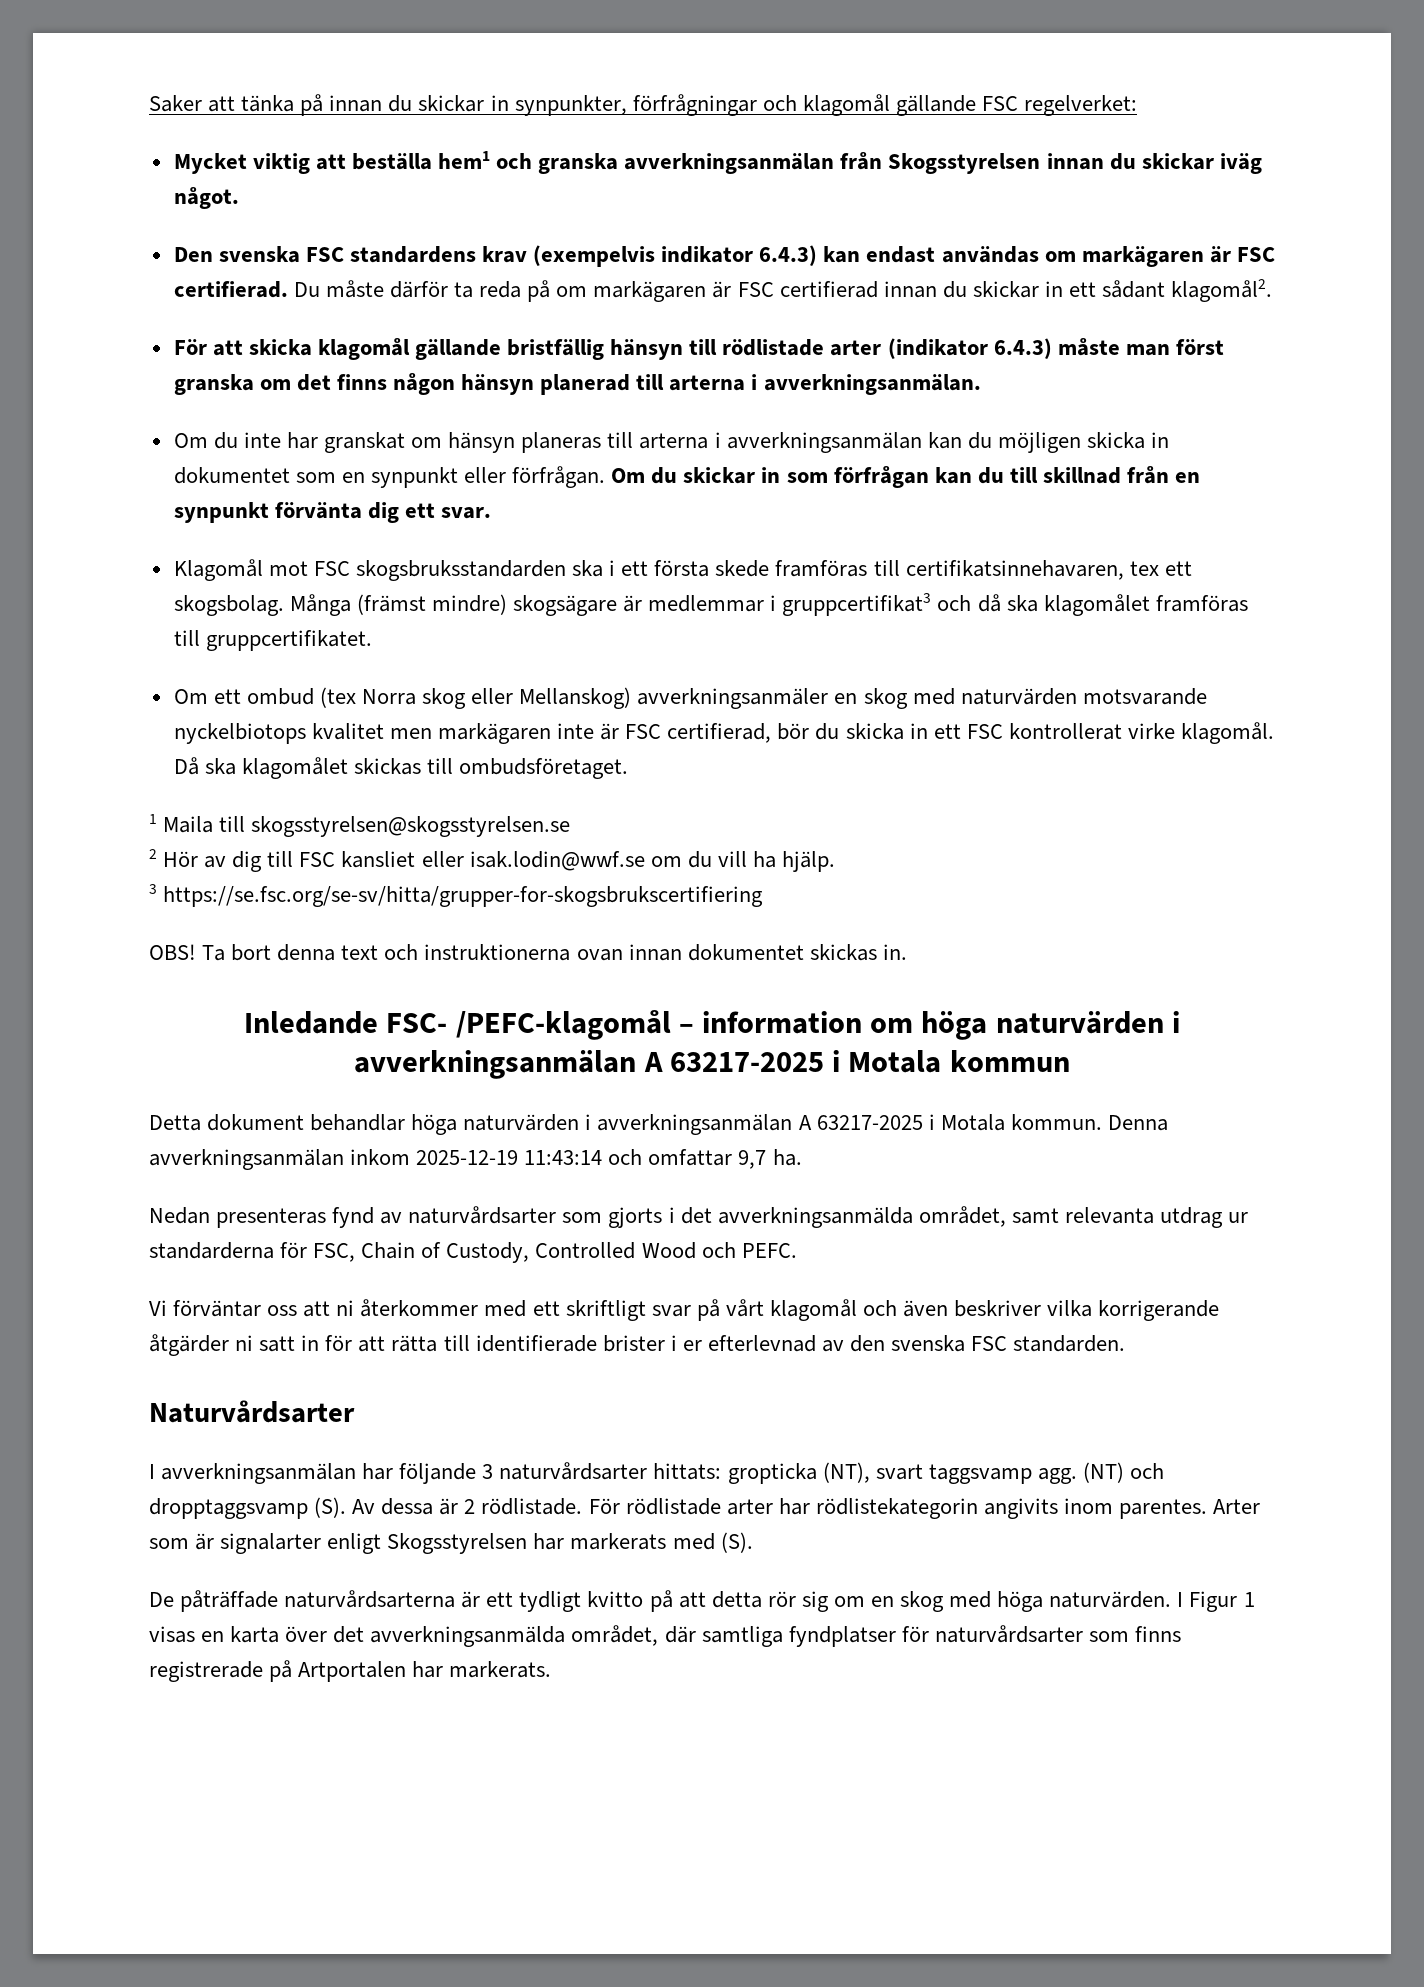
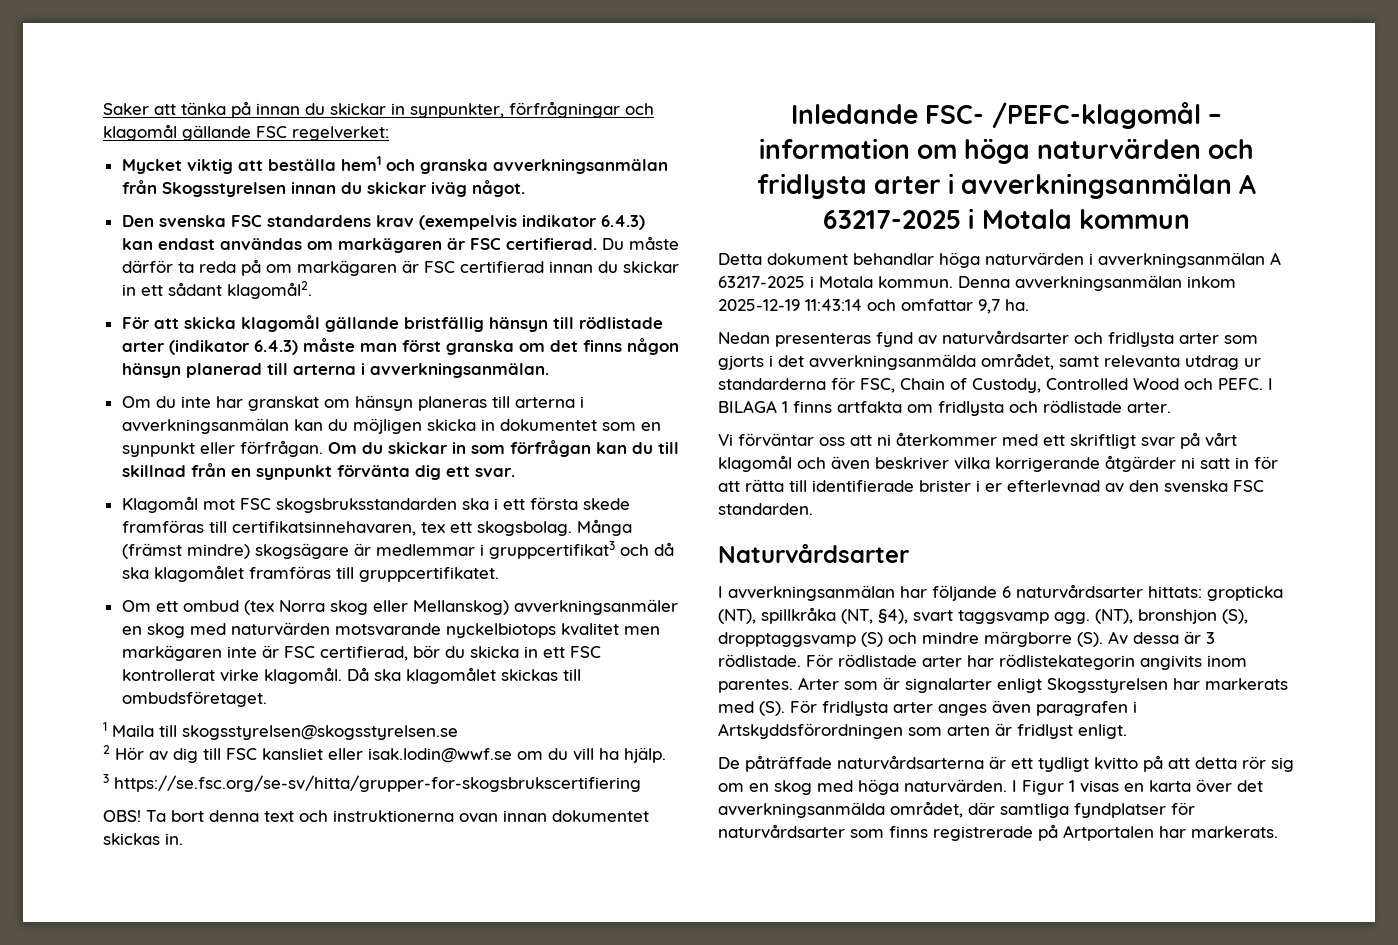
- Inledande FSC- /PEFC-klagomål – information om höga naturvärden i avverkningsanmälan A 63217-2025 i Motala kommun
+ Inledande FSC- /PEFC-klagomål – information om höga naturvärden och fridlysta arter i avverkningsanmälan A 63217-2025 i Motala kommun
- Nedan presenteras fynd av naturvårdsarter som gjorts i det avverkningsanmälda området, samt relevanta utdrag ur standarderna för FSC, Chain of Custody, Controlled Wood och PEFC.
+ Nedan presenteras fynd av naturvårdsarter och fridlysta arter som gjorts i det avverkningsanmälda området, samt relevanta utdrag ur standarderna för FSC, Chain of Custody, Controlled Wood och PEFC. I BILAGA 1 finns artfakta om fridlysta och rödlistade arter.
- I avverkningsanmälan har följande 3 naturvårdsarter hittats: gropticka (NT), svart taggsvamp agg. (NT) och dropptaggsvamp (S). Av dessa är 2 rödlistade.
+ I avverkningsanmälan har följande 6 naturvårdsarter hittats: gropticka (NT), spillkråka (NT, §4), svart taggsvamp agg. (NT), bronshjon (S), dropptaggsvamp (S) och mindre märgborre (S). Av dessa är 3 rödlistade.
- Arter som är signalarter enligt Skogsstyrelsen har markerats med (S).
+ Arter som är signalarter enligt Skogsstyrelsen har markerats med (S). För fridlysta arter anges även paragrafen i Artskyddsförordningen som arten är fridlyst enligt.

